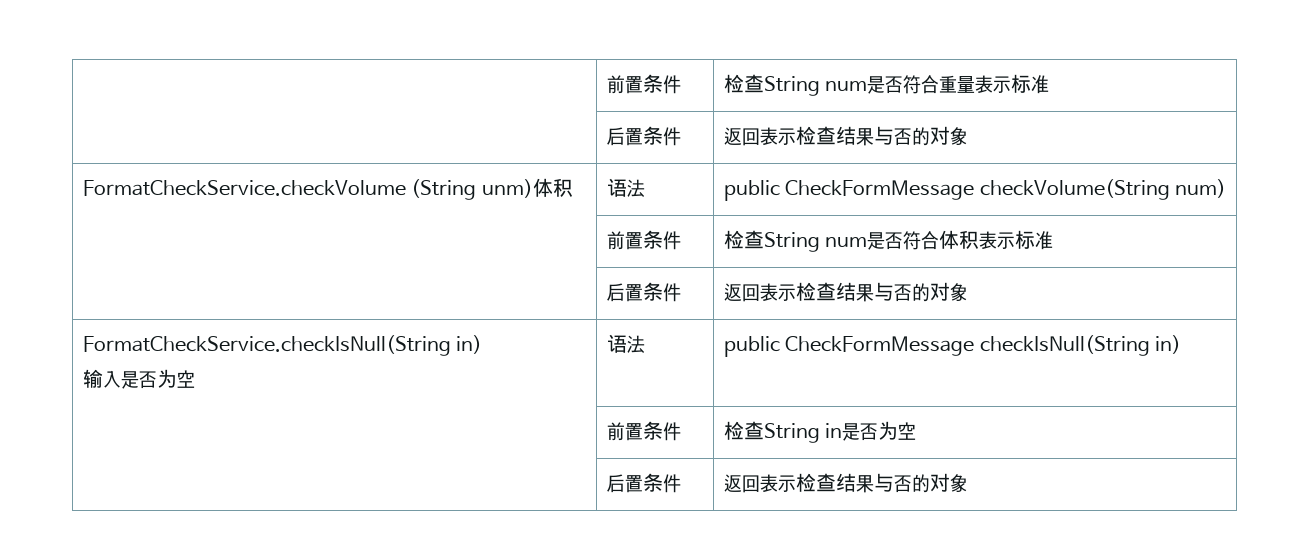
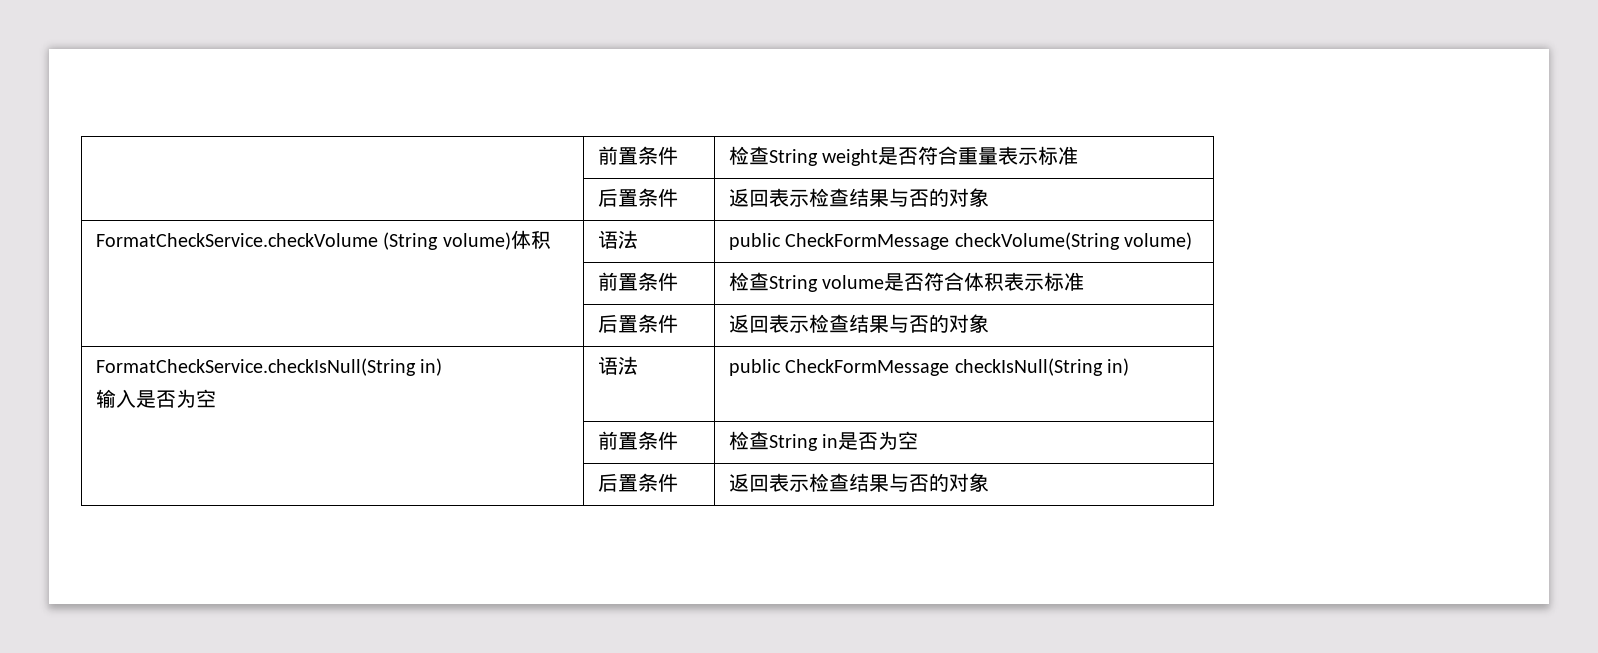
- | 前置条件 | 检查String num是否符合重量表示标准
+ | 前置条件 | 检查String weight是否符合重量表示标准
- FormatCheckService.checkVolume (String unm)体积 | 语法 | public CheckFormMessage checkVolume(String num)
- | 前置条件 | 检查String num是否符合体积表示标准
+ FormatCheckService.checkVolume (String volume)体积 | 语法 | public CheckFormMessage checkVolume(String volume)
+ | 前置条件 | 检查String volume是否符合体积表示标准

